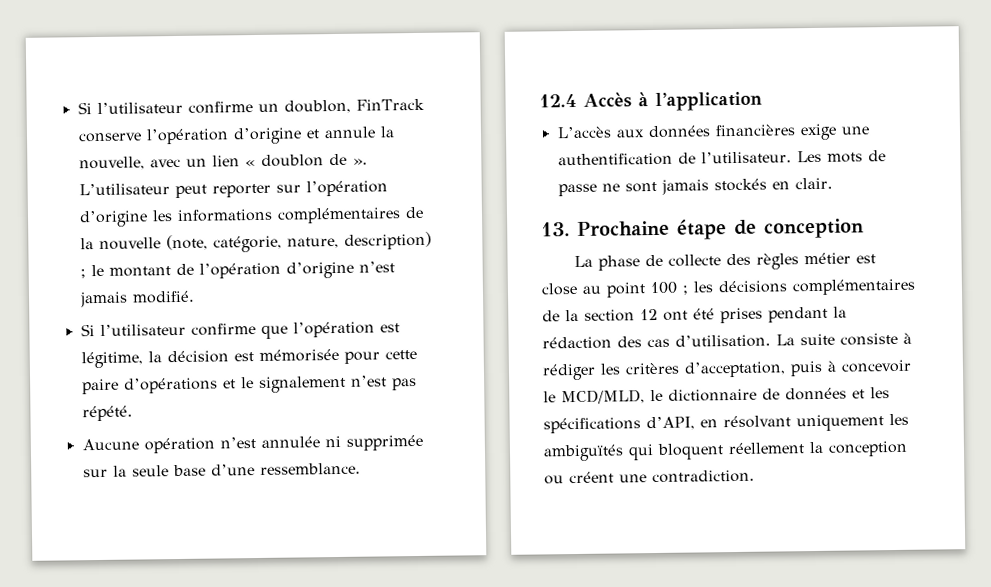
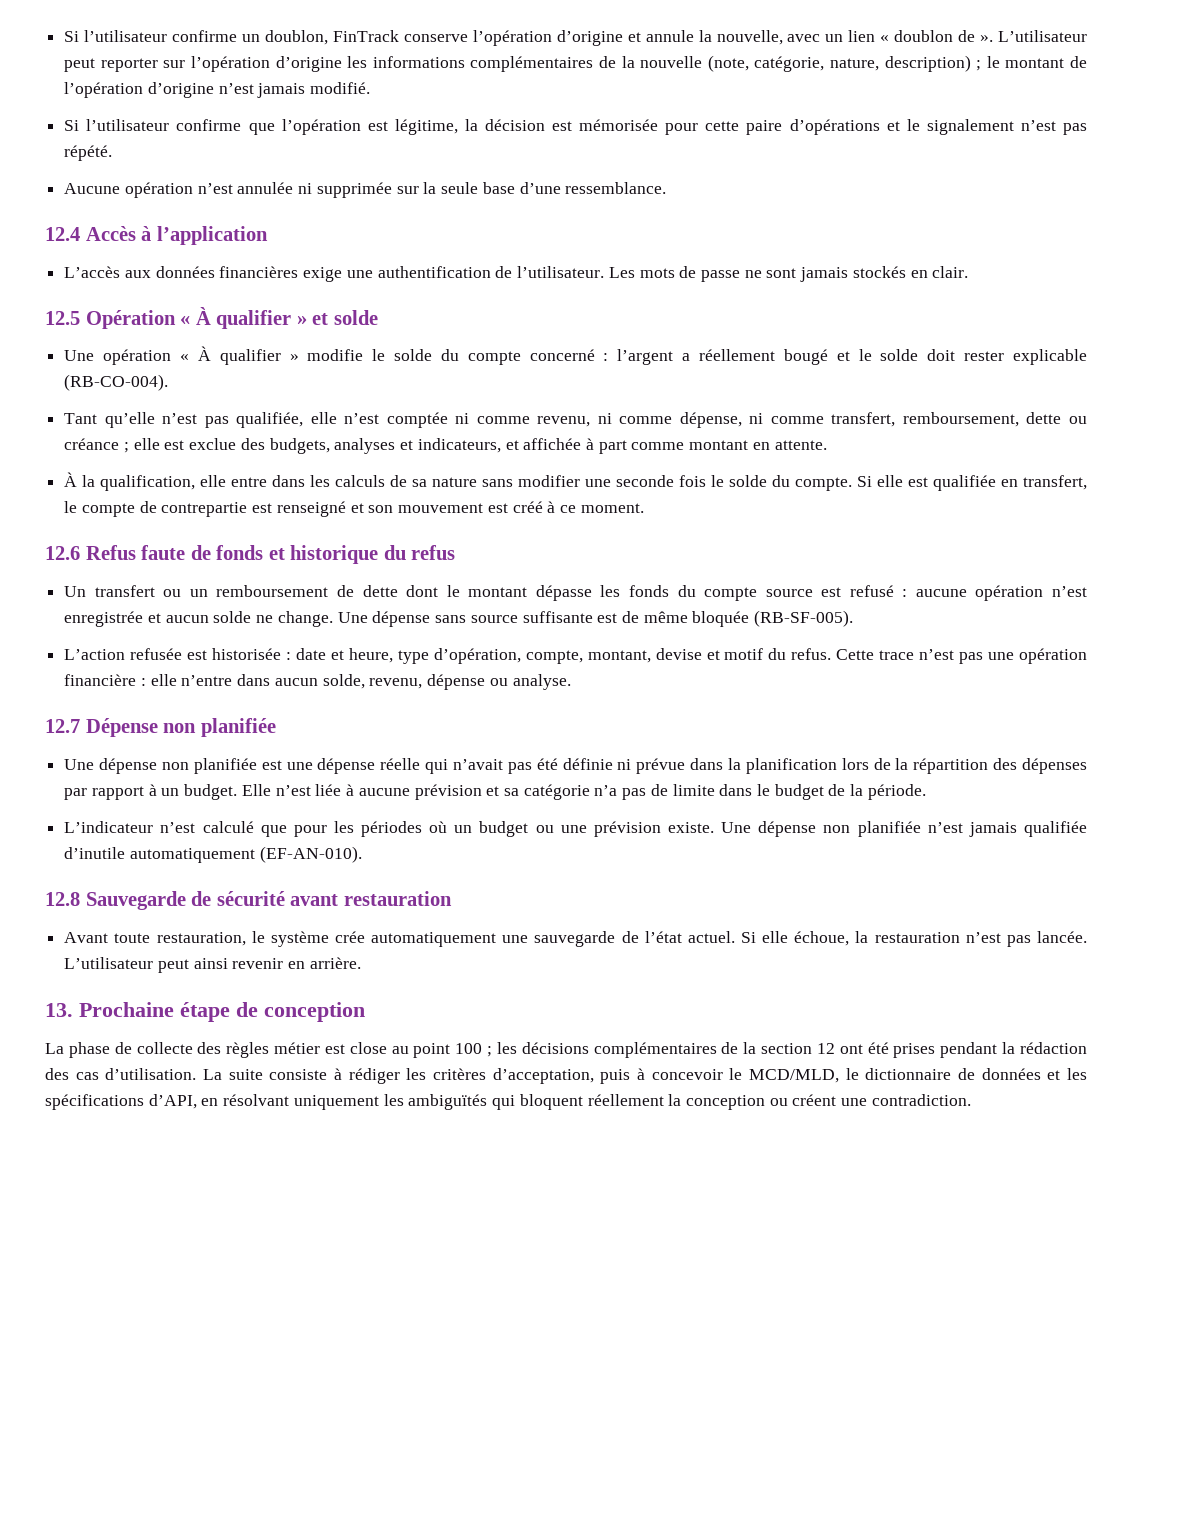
+ 12.5 Opération « À qualifier » et solde
+ Une opération « À qualifier » modifie le solde du compte concerné : l’argent a réellement bougé et le solde doit rester explicable (RB-CO-004).
+ Tant qu’elle n’est pas qualifiée, elle n’est comptée ni comme revenu, ni comme dépense, ni comme transfert, remboursement, dette ou créance ; elle est exclue des budgets, analyses et indicateurs, et affichée à part comme montant en attente.
+ À la qualification, elle entre dans les calculs de sa nature sans modifier une seconde fois le solde du compte. Si elle est qualifiée en transfert, le compte de contrepartie est renseigné et son mouvement est créé à ce moment.
+ 12.6 Refus faute de fonds et historique du refus
+ Un transfert ou un remboursement de dette dont le montant dépasse les fonds du compte source est refusé : aucune opération n’est enregistrée et aucun solde ne change. Une dépense sans source suffisante est de même bloquée (RB-SF-005).
+ L’action refusée est historisée : date et heure, type d’opération, compte, montant, devise et motif du refus. Cette trace n’est pas une opération financière : elle n’entre dans aucun solde, revenu, dépense ou analyse.
+ 12.7 Dépense non planifiée
+ Une dépense non planifiée est une dépense réelle qui n’avait pas été définie ni prévue dans la planification lors de la répartition des dépenses par rapport à un budget. Elle n’est liée à aucune prévision et sa catégorie n’a pas de limite dans le budget de la période.
+ L’indicateur n’est calculé que pour les périodes où un budget ou une prévision existe. Une dépense non planifiée n’est jamais qualifiée d’inutile automatiquement (EF-AN-010).
+ 12.8 Sauvegarde de sécurité avant restauration
+ Avant toute restauration, le système crée automatiquement une sauvegarde de l’état actuel. Si elle échoue, la restauration n’est pas lancée. L’utilisateur peut ainsi revenir en arrière.

